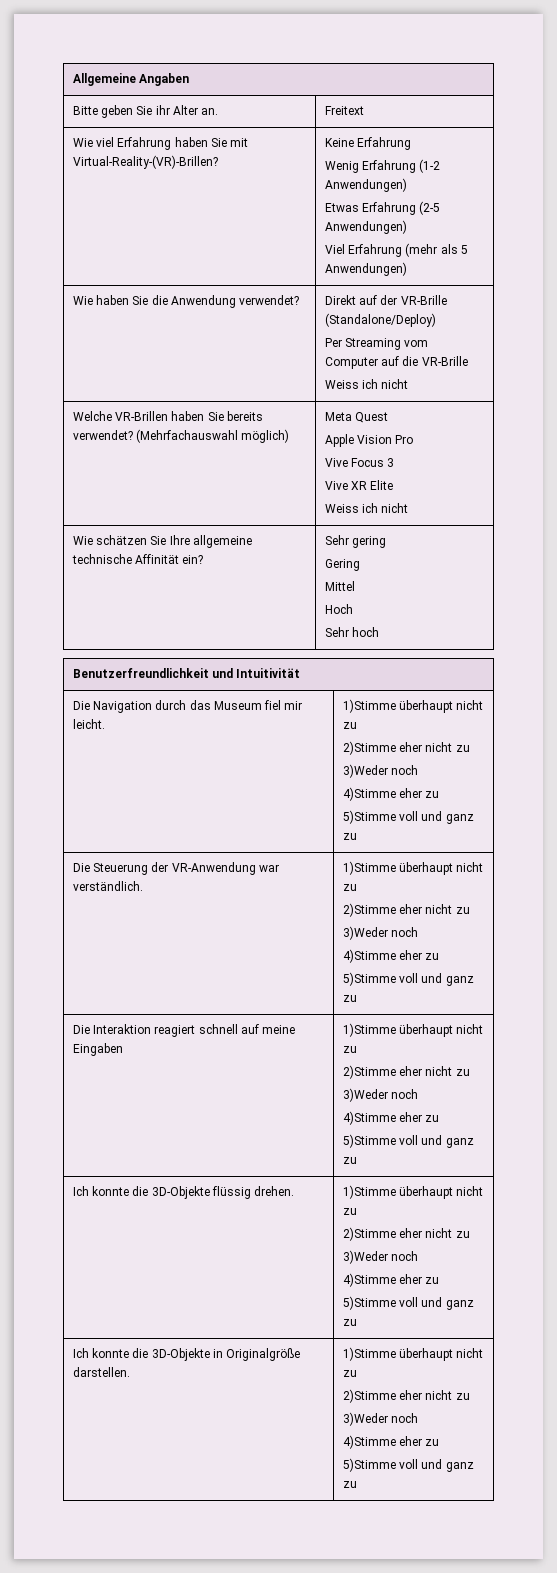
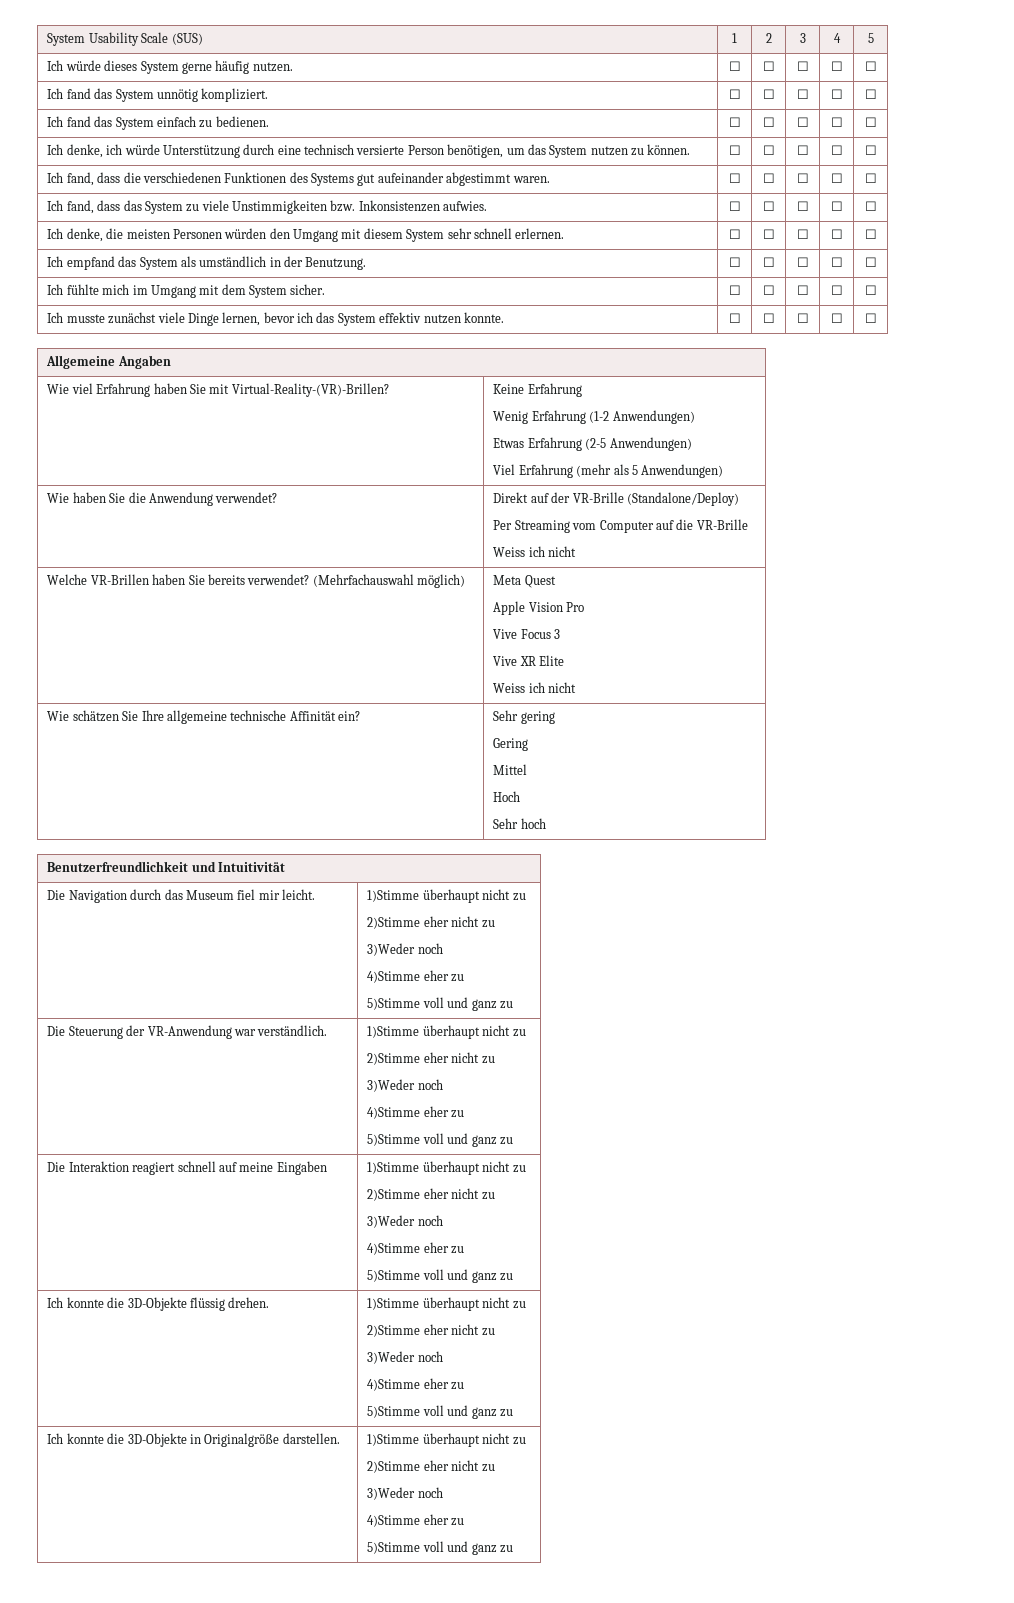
+ System Usability Scale (SUS) | 1 | 2 | 3 | 4 | 5
+ Ich würde dieses System gerne häufig nutzen. | ☐ | ☐ | ☐ | ☐ | ☐
+ Ich fand das System unnötig kompliziert. | ☐ | ☐ | ☐ | ☐ | ☐
+ Ich fand das System einfach zu bedienen. | ☐ | ☐ | ☐ | ☐ | ☐
+ Ich denke, ich würde Unterstützung durch eine technisch versierte Person benötigen, um das System nutzen zu können. | ☐ | ☐ | ☐ | ☐ | ☐
+ Ich fand, dass die verschiedenen Funktionen des Systems gut aufeinander abgestimmt waren. | ☐ | ☐ | ☐ | ☐ | ☐
+ Ich fand, dass das System zu viele Unstimmigkeiten bzw. Inkonsistenzen aufwies. | ☐ | ☐ | ☐ | ☐ | ☐
+ Ich denke, die meisten Personen würden den Umgang mit diesem System sehr schnell erlernen. | ☐ | ☐ | ☐ | ☐ | ☐
+ Ich empfand das System als umständlich in der Benutzung. | ☐ | ☐ | ☐ | ☐ | ☐
+ Ich fühlte mich im Umgang mit dem System sicher. | ☐ | ☐ | ☐ | ☐ | ☐
+ Ich musste zunächst viele Dinge lernen, bevor ich das System effektiv nutzen konnte. | ☐ | ☐ | ☐ | ☐ | ☐
  Allgemeine Angaben
- Bitte geben Sie ihr Alter an. | Freitext

